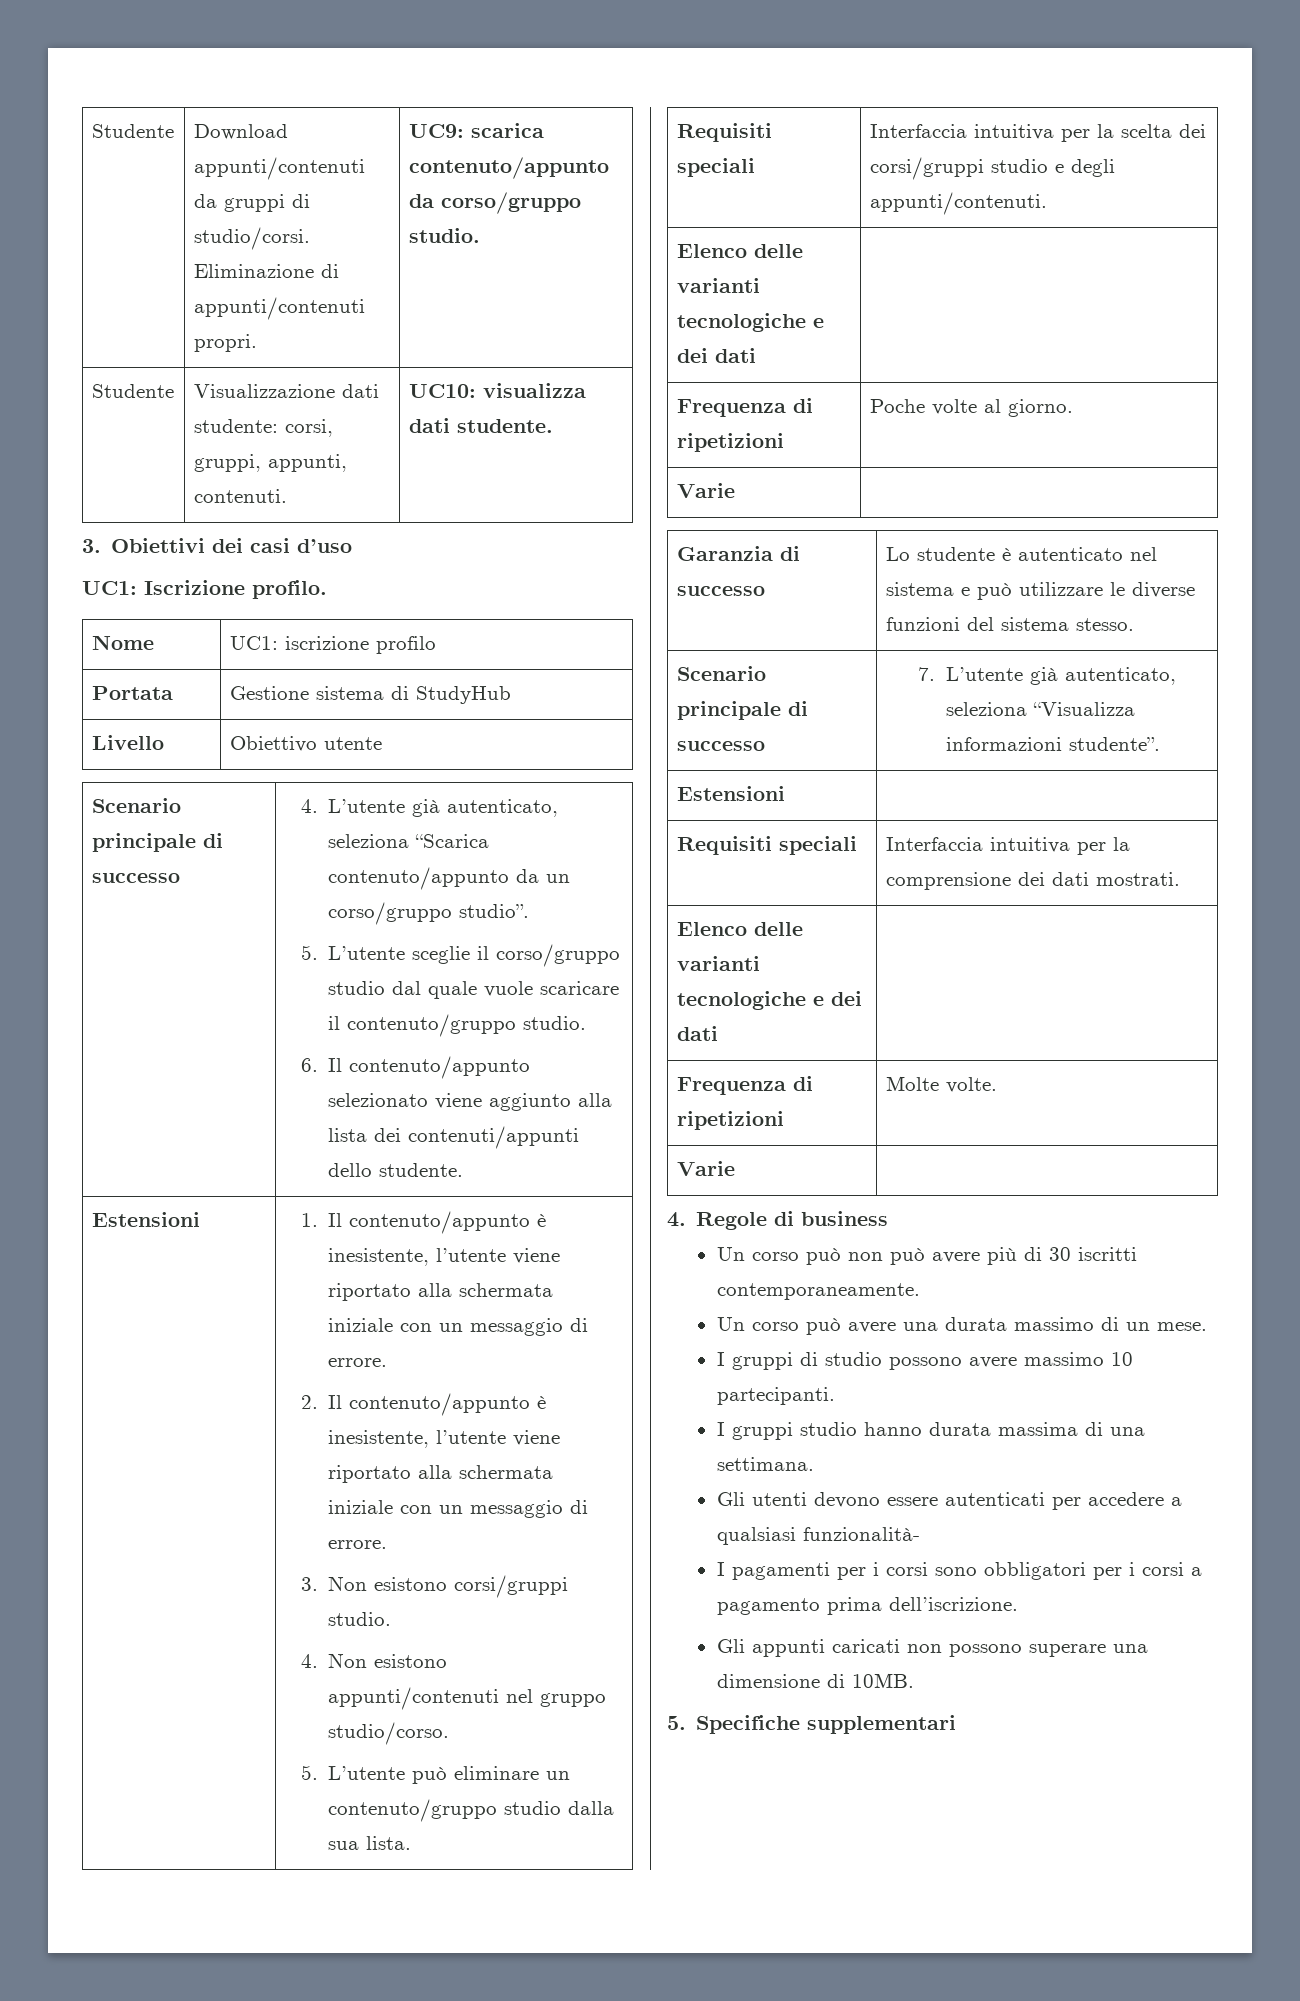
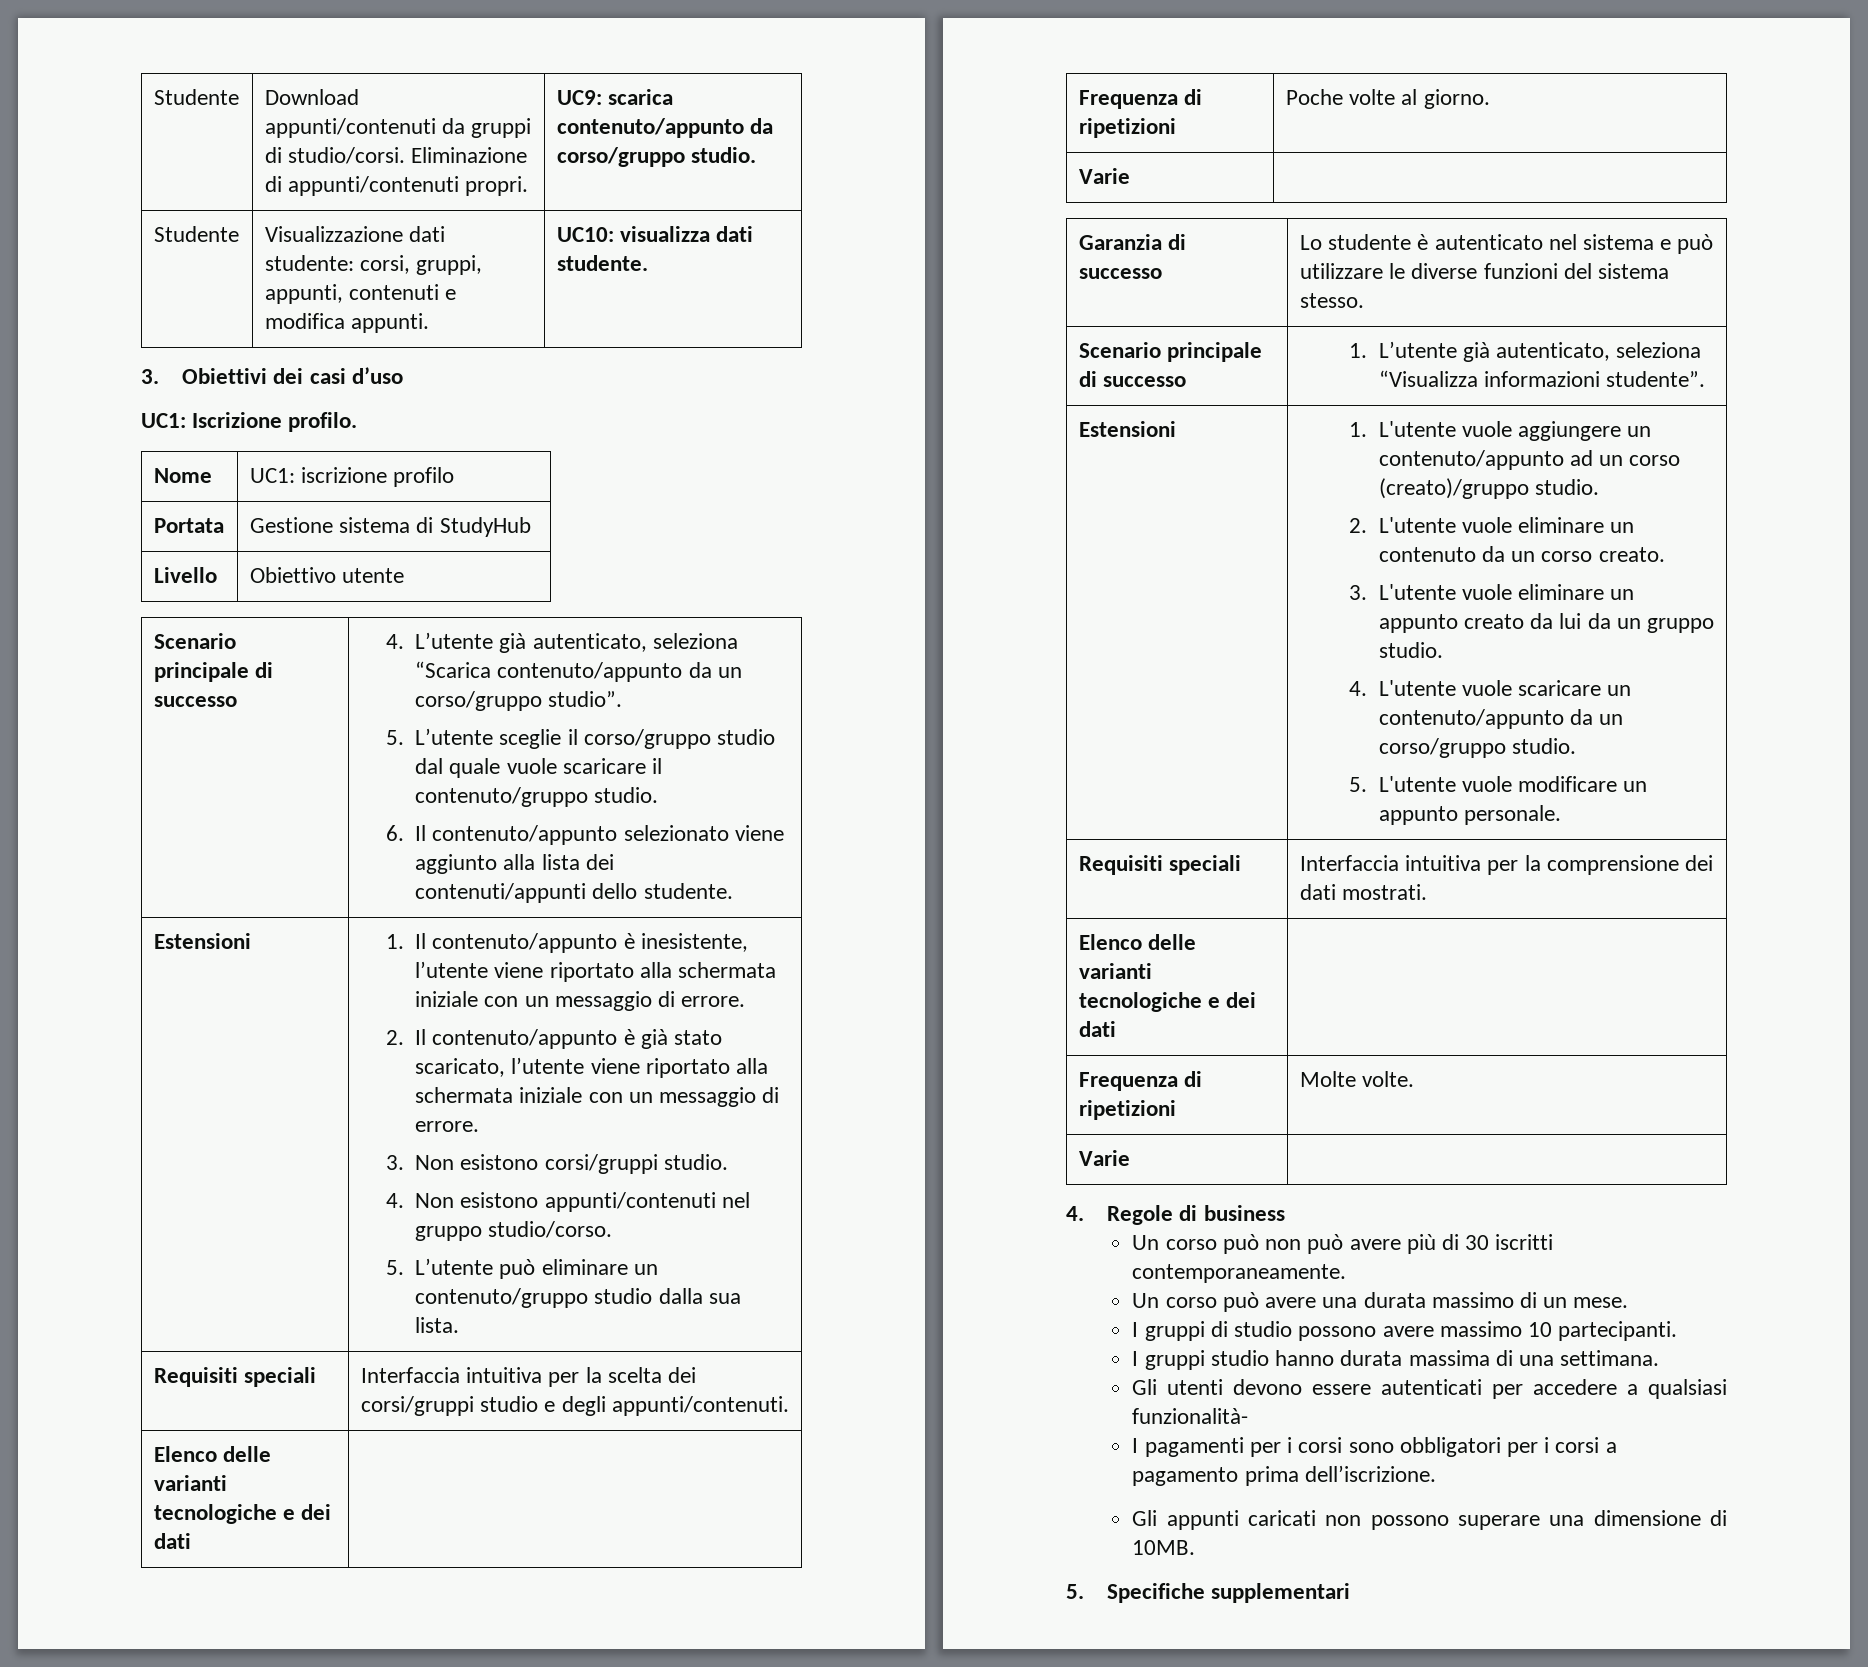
- Studente | Visualizzazione dati studente: corsi, gruppi, appunti, contenuti. | UC10: visualizza dati studente.
+ Studente | Visualizzazione dati studente: corsi, gruppi, appunti, contenuti e modifica appunti. | UC10: visualizza dati studente.
- 2. Il contenuto/appunto è inesistente, l’utente viene riportato alla schermata iniziale con un messaggio di errore.
+ 2. Il contenuto/appunto è già stato scaricato, l’utente viene riportato alla schermata iniziale con un messaggio di errore.
- Scenario principale di successo | 7. L’utente già autenticato, seleziona “Visualizza informazioni studente”.
+ Scenario principale di successo | 1. L’utente già autenticato, seleziona “Visualizza informazioni studente”.
+ 1. L'utente vuole aggiungere un contenuto/appunto ad un corso (creato)/gruppo studio.
+ 2. L'utente vuole eliminare un contenuto da un corso creato.
+ 3. L'utente vuole eliminare un appunto creato da lui da un gruppo studio.
+ 4. L'utente vuole scaricare un contenuto/appunto da un corso/gruppo studio.
+ 5. L'utente vuole modificare un appunto personale.

